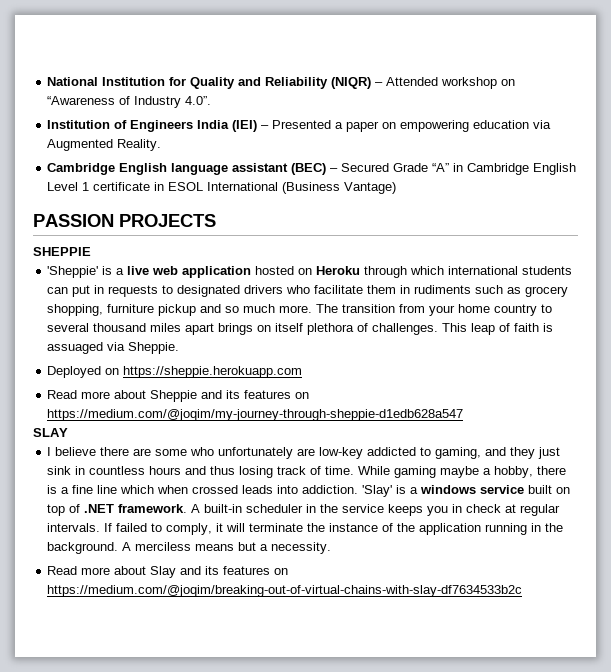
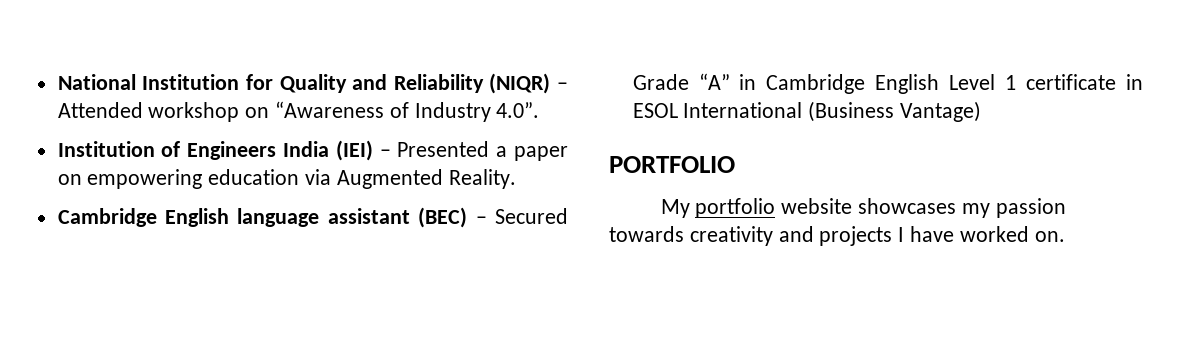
- PASSION PROJECTS
- SHEPPIE
- 'Sheppie' is a live web application hosted on Heroku through which international students can put in requests to designated drivers who facilitate them in rudiments such as grocery shopping, furniture pickup and so much more. The transition from your home country to several thousand miles apart brings on itself plethora of challenges. This leap of faith is assuaged via Sheppie.
- Deployed on https://sheppie.herokuapp.com
- Read more about Sheppie and its features on https://medium.com/@joqim/my-journey-through-sheppie-d1edb628a547
- SLAY
- I believe there are some who unfortunately are low-key addicted to gaming, and they just sink in countless hours and thus losing track of time. While gaming maybe a hobby, there is a fine line which when crossed leads into addiction. 'Slay' is a windows service built on top of .NET framework. A built-in scheduler in the service keeps you in check at regular intervals. If failed to comply, it will terminate the instance of the application running in the background. A merciless means but a necessity.
- Read more about Slay and its features on https://medium.com/@joqim/breaking-out-of-virtual-chains-with-slay-df7634533b2c
+ PORTFOLIO
+ My portfolio website showcases my passion towards creativity and projects I have worked on.

